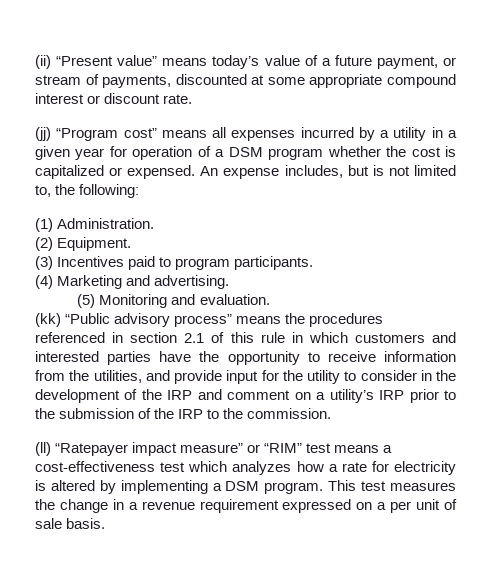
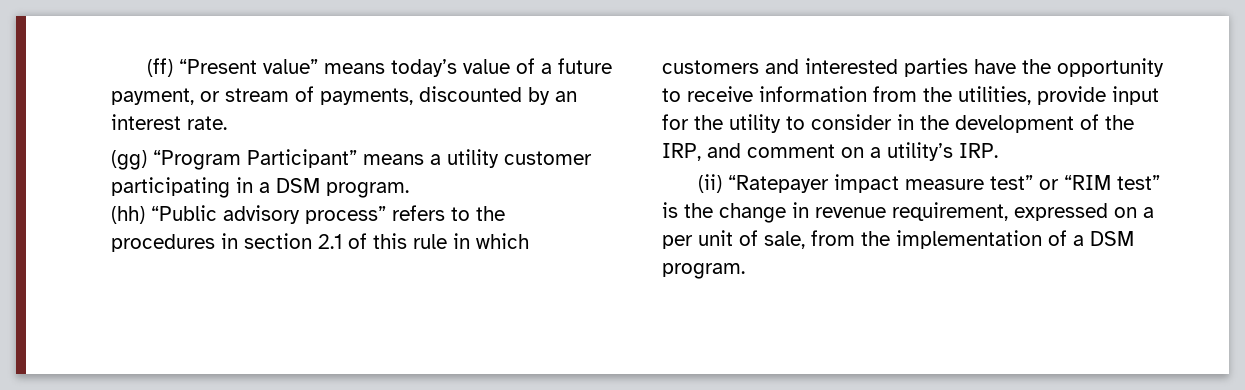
- (ii) “Present value” means today’s value of a future payment, or stream of payments, discounted at some appropriate compound interest or discount rate.
- (jj) “Program cost” means all expenses incurred by a utility in a given year for operation of a DSM program whether the cost is capitalized or expensed. An expense includes, but is not limited to, the following:
- (1) Administration.
- (2) Equipment.
- (3) Incentives paid to program participants.
- (4) Marketing and advertising.
- (5) Monitoring and evaluation.
- (kk) “Public advisory process” means the procedures referenced in section 2.1 of this rule in which customers and interested parties have the opportunity to receive information from the utilities, and provide input for the utility to consider in the development of the IRP and comment on a utility’s IRP prior to the submission of the IRP to the commission.
- (ll) “Ratepayer impact measure” or “RIM” test means a cost-effectiveness test which analyzes how a rate for electricity is altered by implementing a DSM program. This test measures the change in a revenue requirement expressed on a per unit of sale basis.
+ (ff) “Present value” means today’s value of a future payment, or stream of payments, discounted by an interest rate.
+ (gg) “Program Participant” means a utility customer participating in a DSM program.
+ (hh) “Public advisory process” refers to the procedures in section 2.1 of this rule in which customers and interested parties have the opportunity to receive information from the utilities, provide input for the utility to consider in the development of the IRP, and comment on a utility’s IRP.
+ (ii) “Ratepayer impact measure test” or “RIM test” is the change in revenue requirement, expressed on a per unit of sale, from the implementation of a DSM program.

